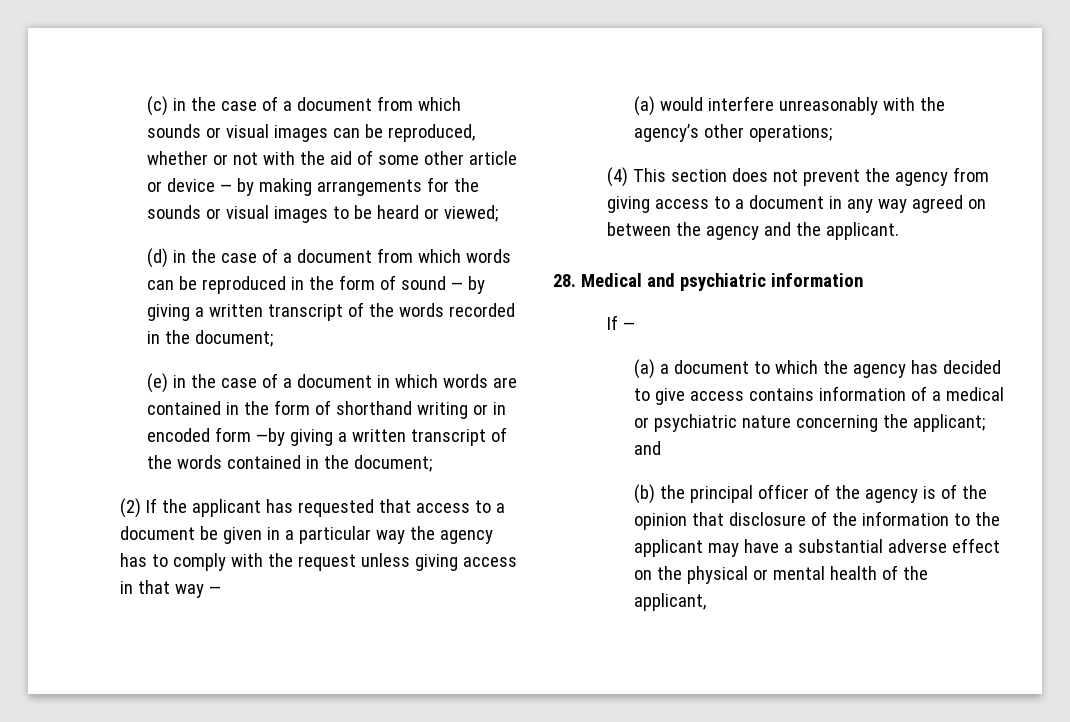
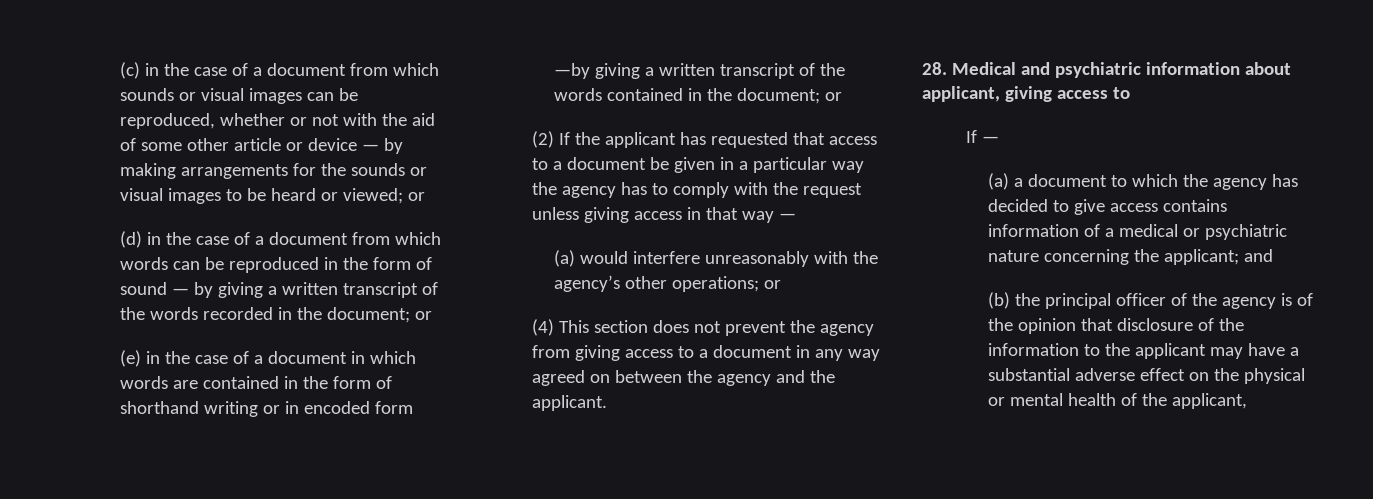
- (c) in the case of a document from which sounds or visual images can be reproduced, whether or not with the aid of some other article or device — by making arrangements for the sounds or visual images to be heard or viewed;
+ (c) in the case of a document from which sounds or visual images can be reproduced, whether or not with the aid of some other article or device — by making arrangements for the sounds or visual images to be heard or viewed; or
- (d) in the case of a document from which words can be reproduced in the form of sound — by giving a written transcript of the words recorded in the document;
+ (d) in the case of a document from which words can be reproduced in the form of sound — by giving a written transcript of the words recorded in the document; or
- (e) in the case of a document in which words are contained in the form of shorthand writing or in encoded form —by giving a written transcript of the words contained in the document;
+ (e) in the case of a document in which words are contained in the form of shorthand writing or in encoded form —by giving a written transcript of the words contained in the document; or
- (a) would interfere unreasonably with the agency’s other operations;
+ (a) would interfere unreasonably with the agency’s other operations; or
- 28. Medical and psychiatric information
+ 28. Medical and psychiatric information about applicant, giving access to

